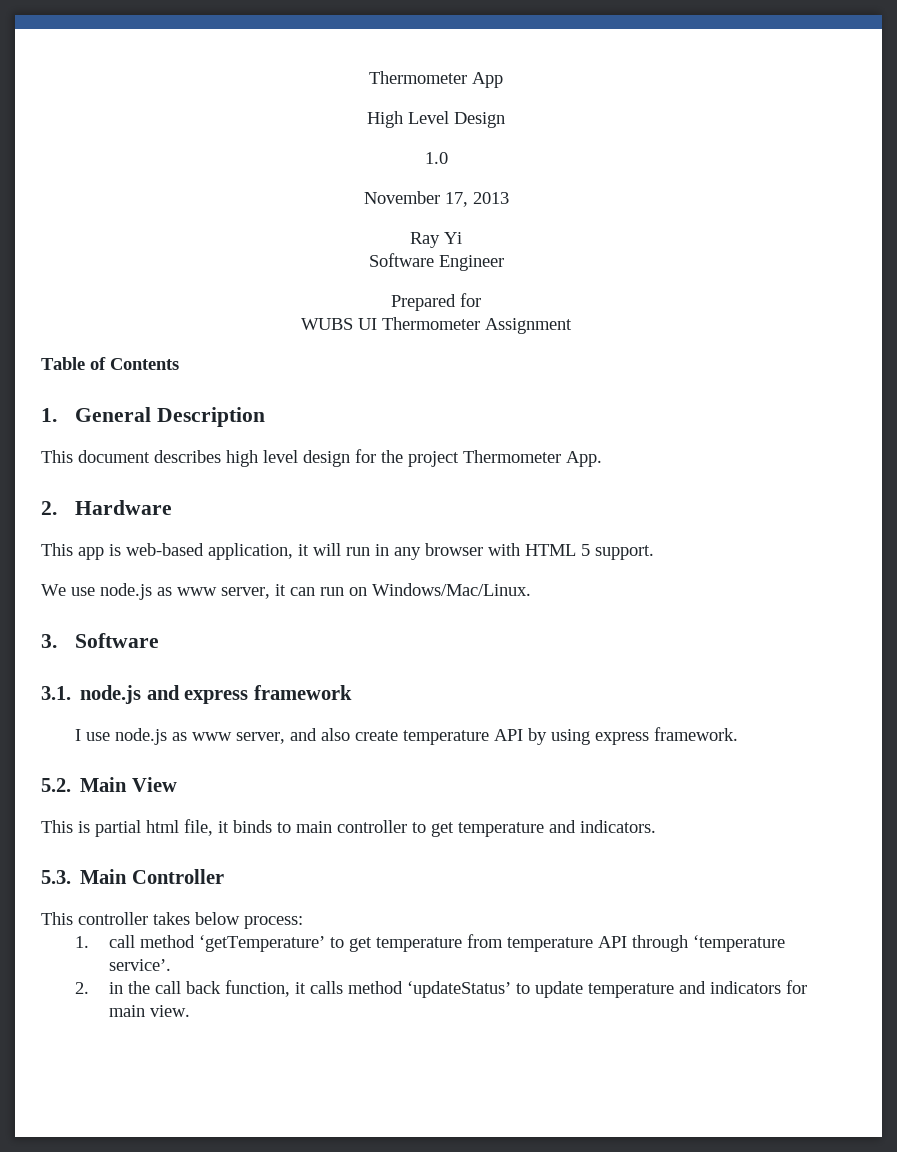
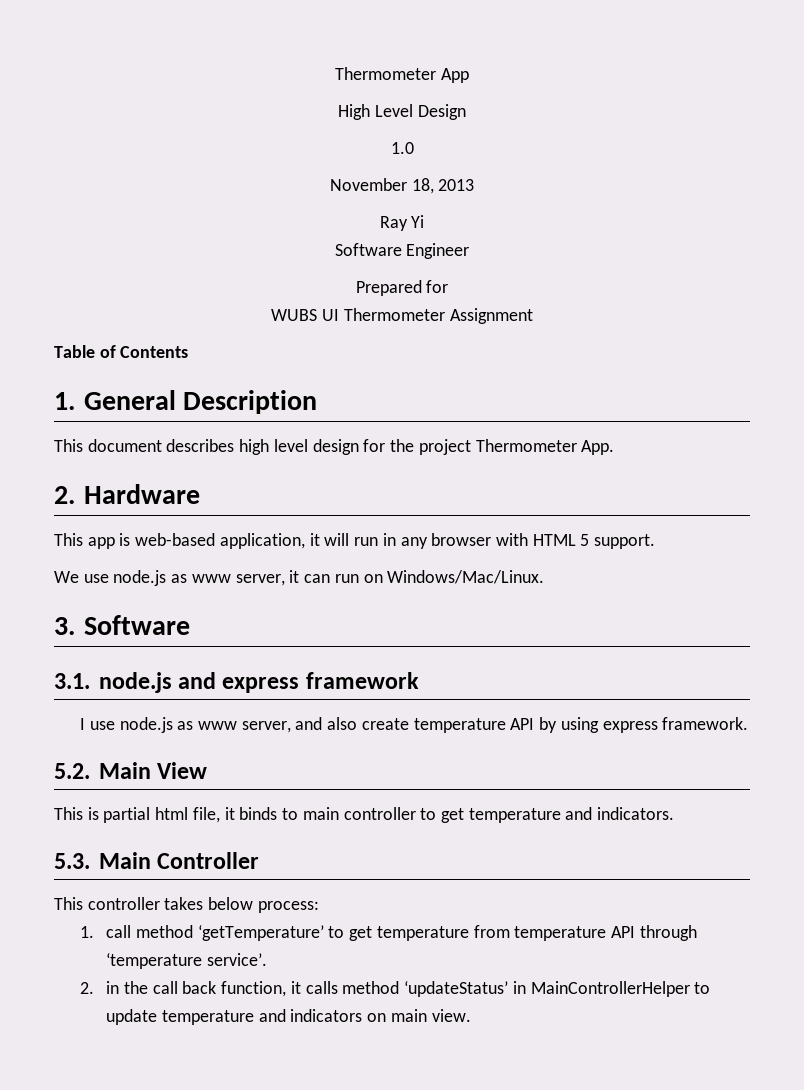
- November 17, 2013
+ November 18, 2013
- 2. in the call back function, it calls method ‘updateStatus’ to update temperature and indicators for main view.
+ 2. in the call back function, it calls method ‘updateStatus’ in MainControllerHelper to update temperature and indicators on main view.

